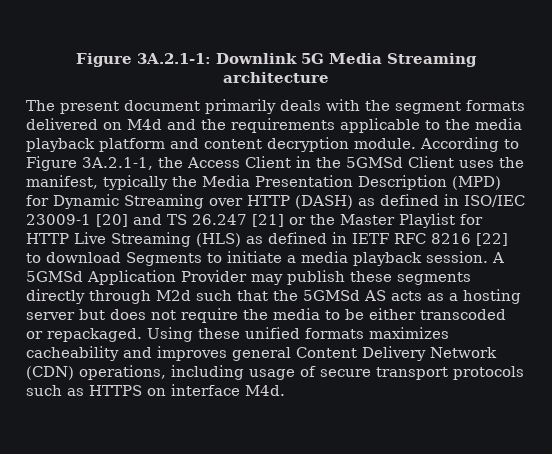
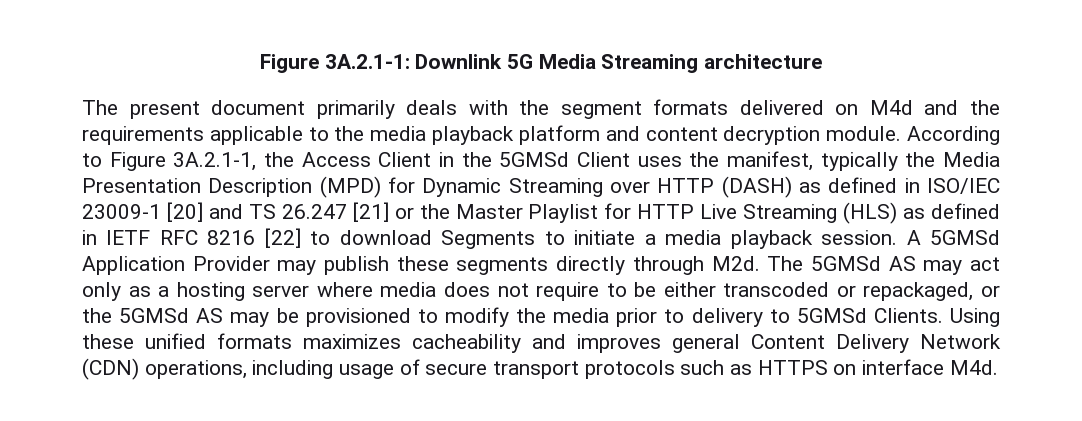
- A 5GMSd Application Provider may publish these segments directly through M2d such that the 5GMSd AS acts as a hosting server but does not require the media to be either transcoded or repackaged.
+ A 5GMSd Application Provider may publish these segments directly through M2d. The 5GMSd AS may act only as a hosting server where media does not require to be either transcoded or repackaged, or the 5GMSd AS may be provisioned to modify the media prior to delivery to 5GMSd Clients.

